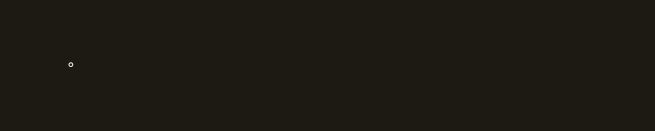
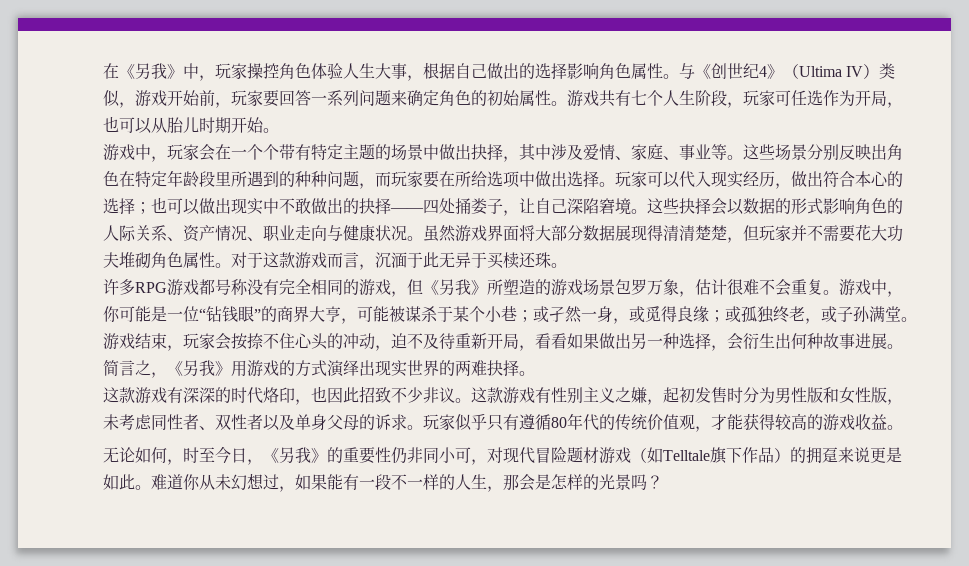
- 。
+ 在《另我》中，玩家操控角色体验人生大事，根据自己做出的选择影响角色属性。与《创世纪4》（Ultima IV）类似，游戏开始前，玩家要回答一系列问题来确定角色的初始属性。游戏共有七个人生阶段，玩家可任选作为开局，也可以从胎儿时期开始。
+ 游戏中，玩家会在一个个带有特定主题的场景中做出抉择，其中涉及爱情、家庭、事业等。这些场景分别反映出角色在特定年龄段里所遇到的种种问题，而玩家要在所给选项中做出选择。玩家可以代入现实经历，做出符合本心的选择；也可以做出现实中不敢做出的抉择——四处捅娄子，让自己深陷窘境。这些抉择会以数据的形式影响角色的人际关系、资产情况、职业走向与健康状况。虽然游戏界面将大部分数据展现得清清楚楚，但玩家并不需要花大功夫堆砌角色属性。对于这款游戏而言，沉湎于此无异于买椟还珠。
+ 许多RPG游戏都号称没有完全相同的游戏，但《另我》所塑造的游戏场景包罗万象，估计很难不会重复。游戏中，你可能是一位“钻钱眼”的商界大亨，可能被谋杀于某个小巷；或孑然一身，或觅得良缘；或孤独终老，或子孙满堂。游戏结束，玩家会按捺不住心头的冲动，迫不及待重新开局，看看如果做出另一种选择，会衍生出何种故事进展。简言之，《另我》用游戏的方式演绎出现实世界的两难抉择。
+ 这款游戏有深深的时代烙印，也因此招致不少非议。这款游戏有性别主义之嫌，起初发售时分为男性版和女性版，未考虑同性者、双性者以及单身父母的诉求。玩家似乎只有遵循80年代的传统价值观，才能获得较高的游戏收益。
+ 无论如何，时至今日，《另我》的重要性仍非同小可，对现代冒险题材游戏（如Telltale旗下作品）的拥趸来说更是如此。难道你从未幻想过，如果能有一段不一样的人生，那会是怎样的光景吗？

